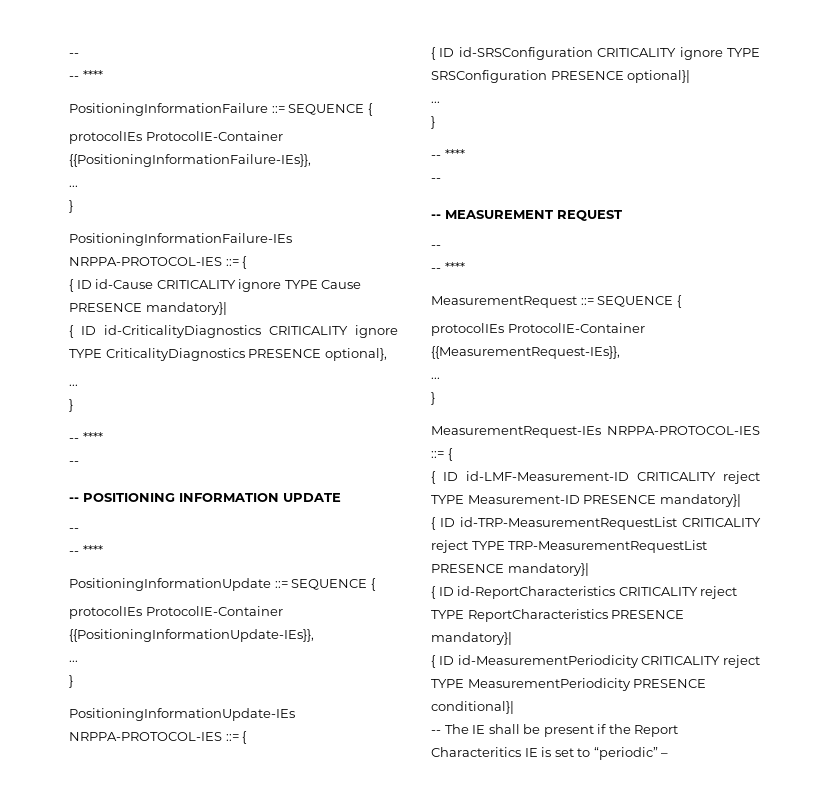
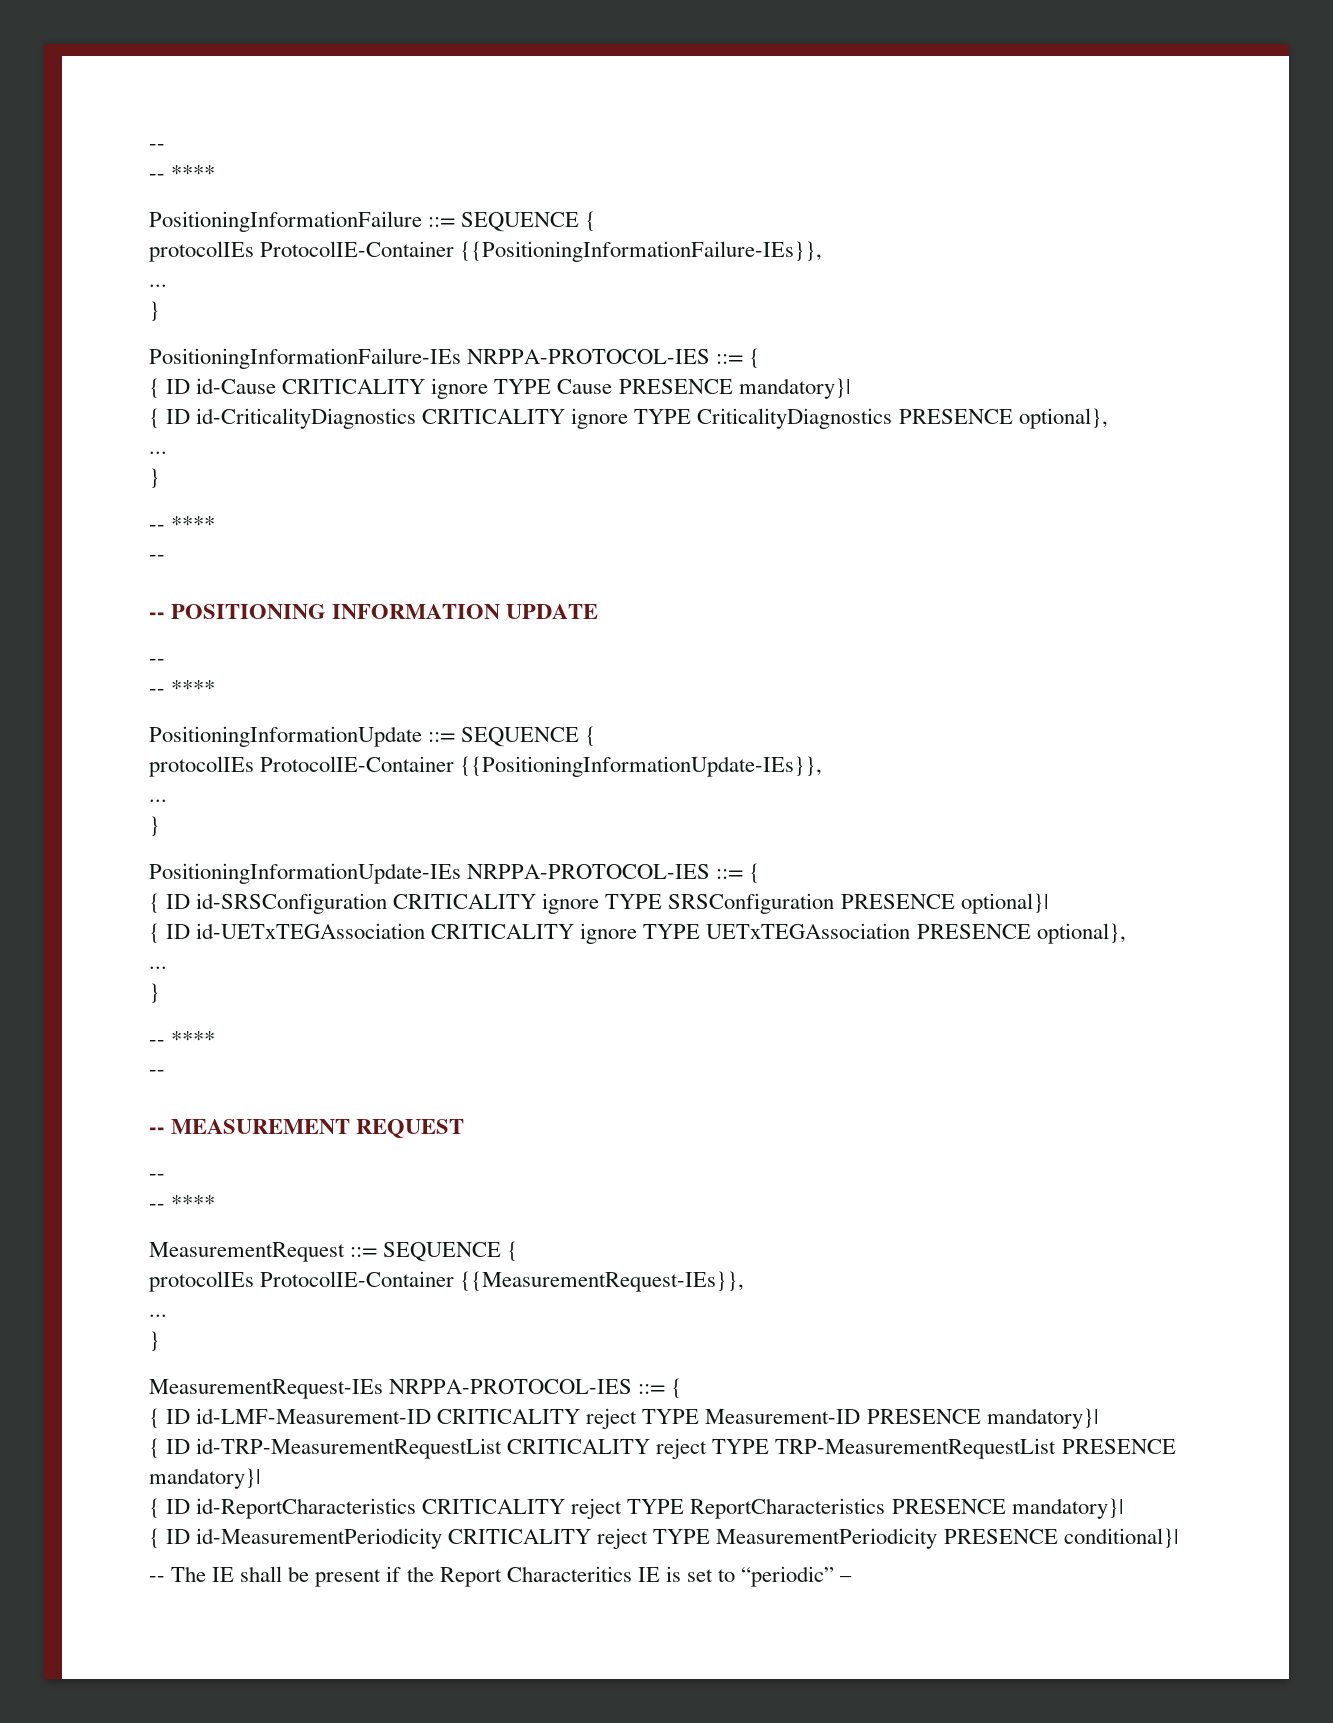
+ { ID id-UETxTEGAssociation CRITICALITY ignore TYPE UETxTEGAssociation PRESENCE optional},

